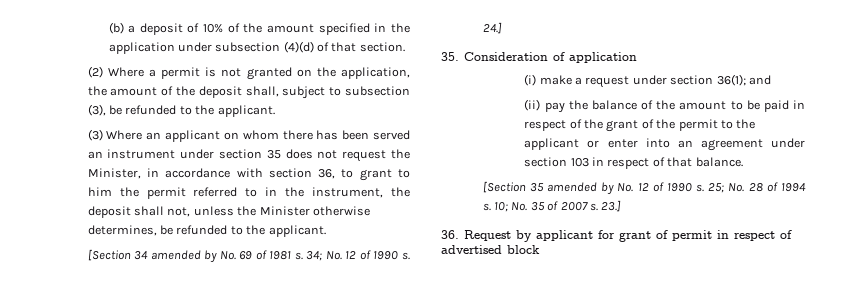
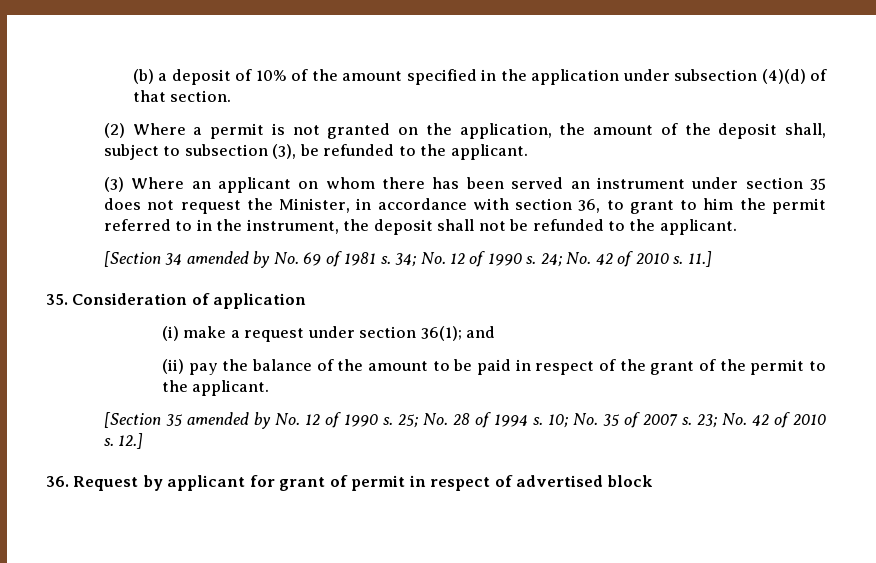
- (3) Where an applicant on whom there has been served an instrument under section 35 does not request the Minister, in accordance with section 36, to grant to him the permit referred to in the instrument, the deposit shall not, unless the Minister otherwise determines, be refunded to the applicant.
+ (3) Where an applicant on whom there has been served an instrument under section 35 does not request the Minister, in accordance with section 36, to grant to him the permit referred to in the instrument, the deposit shall not be refunded to the applicant.
- 24.]
+ 24; No. 42 of 2010 s. 11.]
- (ii) pay the balance of the amount to be paid in respect of the grant of the permit to the applicant or enter into an agreement under section 103 in respect of that balance.
+ (ii) pay the balance of the amount to be paid in respect of the grant of the permit to the applicant.
- 23.]
+ 23; No. 42 of 2010 s. 12.]

